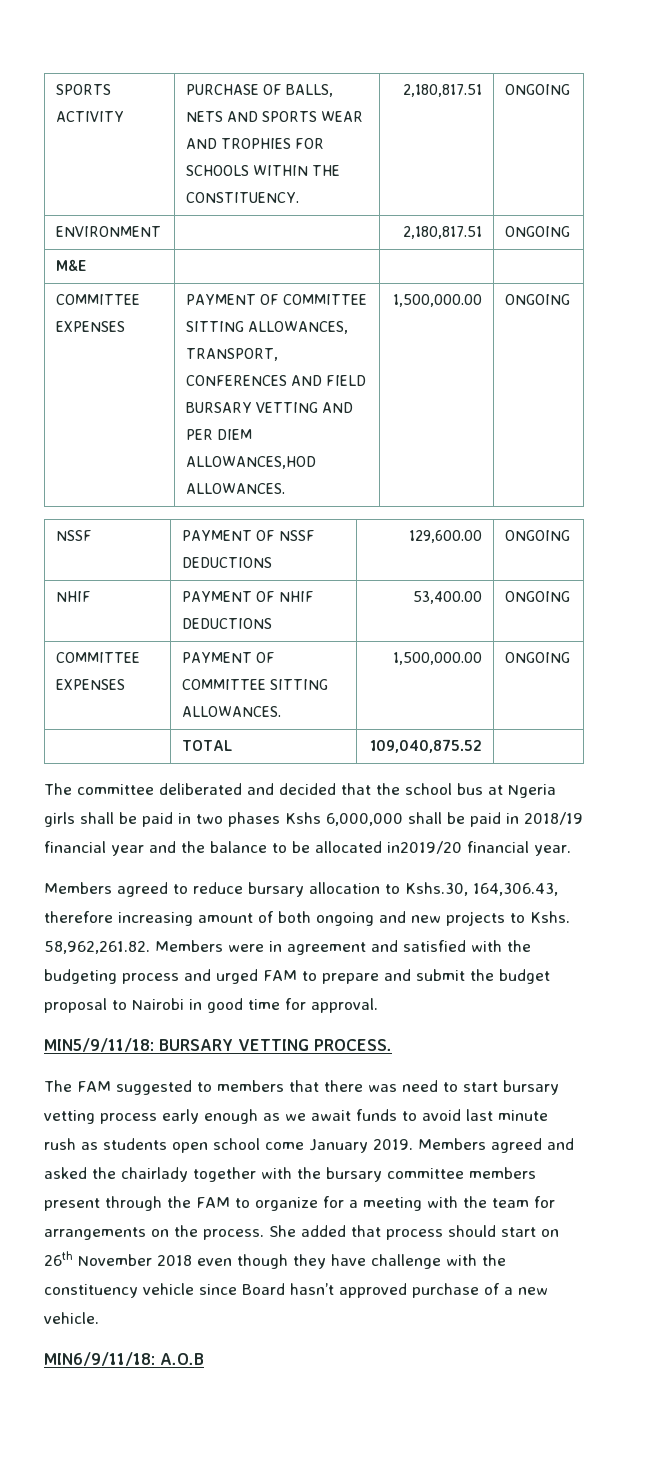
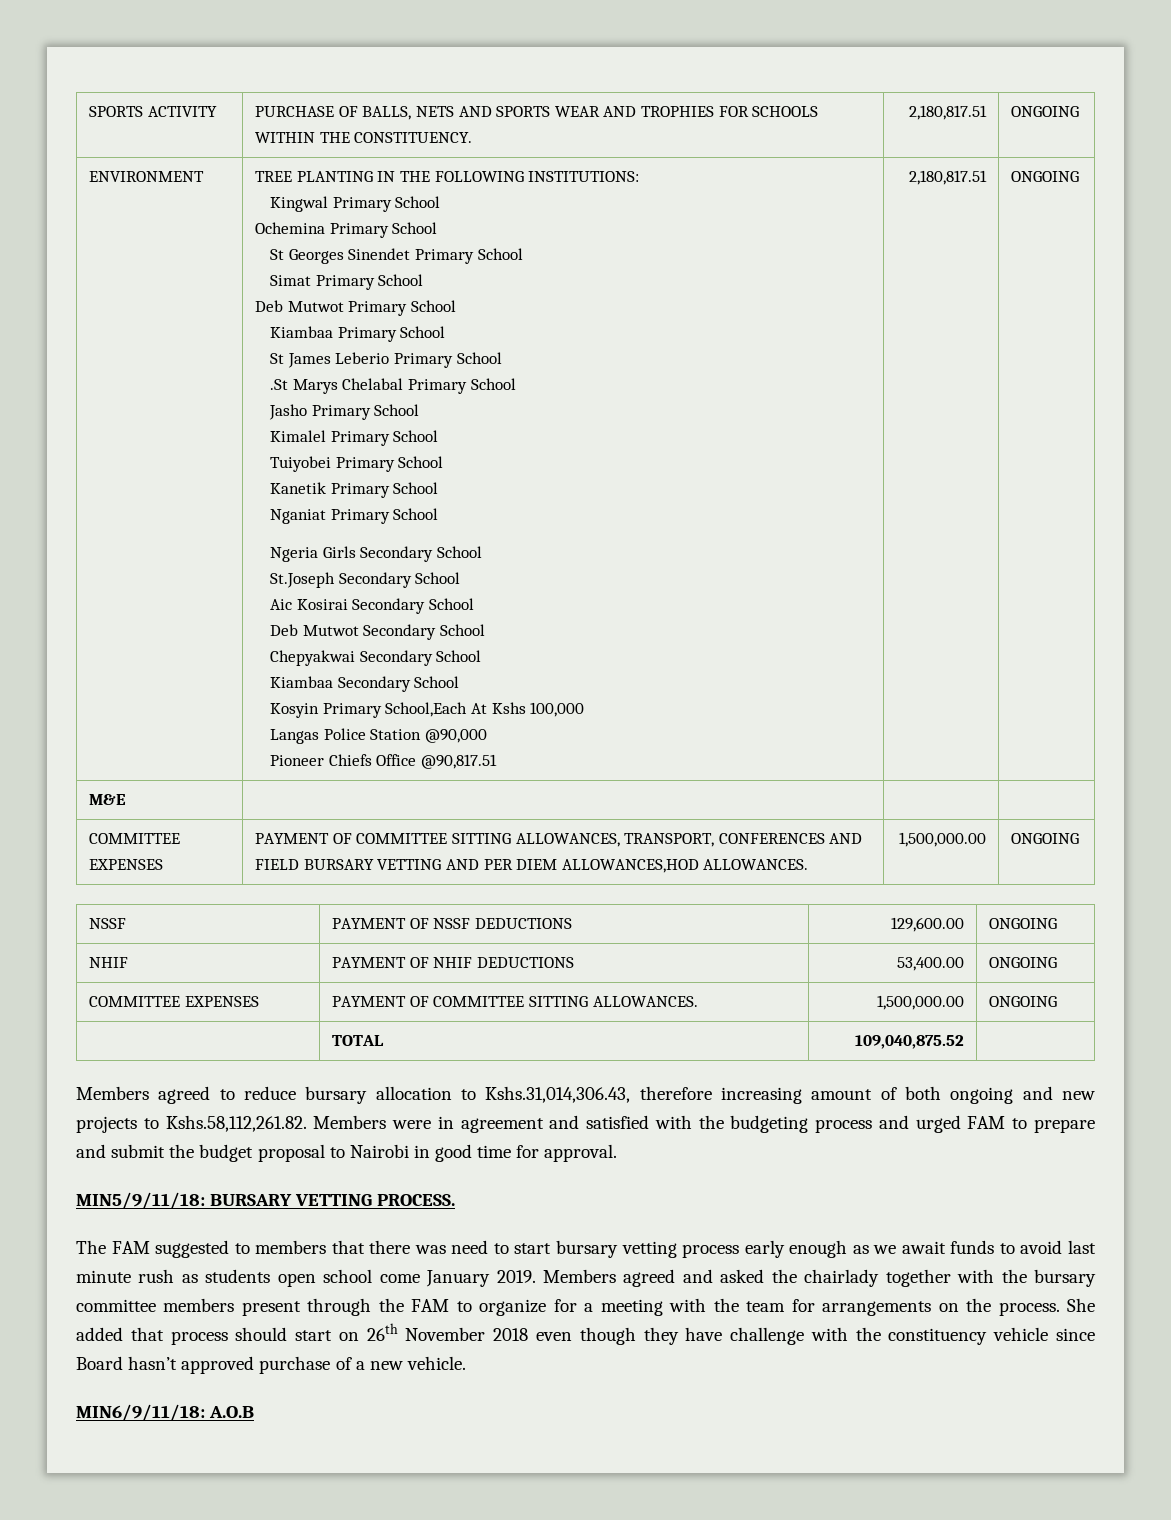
+ TREE PLANTING IN THE FOLLOWING INSTITUTIONS:
+ Kingwal Primary School
+ Ochemina Primary School
+ St Georges Sinendet Primary School
+ Simat Primary School
+ Deb Mutwot Primary School
+ Kiambaa Primary School
+ St James Leberio Primary School
+ .St Marys Chelabal Primary School
+ Jasho Primary School
+ Kimalel Primary School
+ Tuiyobei Primary School
+ Kanetik Primary School
+ Nganiat Primary School
+ Ngeria Girls Secondary School
+ St.Joseph Secondary School
+ Aic Kosirai Secondary School
+ Deb Mutwot Secondary School
+ Chepyakwai Secondary School
+ Kiambaa Secondary School
+ Kosyin Primary School,Each At Kshs 100,000
+ Langas Police Station @90,000
+ Pioneer Chiefs Office @90,817.51
- The committee deliberated and decided that the school bus at Ngeria girls shall be paid in two phases Kshs 6,000,000 shall be paid in 2018/19 financial year and the balance to be allocated in2019/20 financial year.
- Members agreed to reduce bursary allocation to Kshs.30, 164,306.43, therefore increasing amount of both ongoing and new projects to Kshs. 58,962,261.82. Members were in agreement and satisfied with the budgeting process and urged FAM to prepare and submit the budget proposal to Nairobi in good time for approval.
+ Members agreed to reduce bursary allocation to Kshs.31,014,306.43, therefore increasing amount of both ongoing and new projects to Kshs.58,112,261.82. Members were in agreement and satisfied with the budgeting process and urged FAM to prepare and submit the budget proposal to Nairobi in good time for approval.

